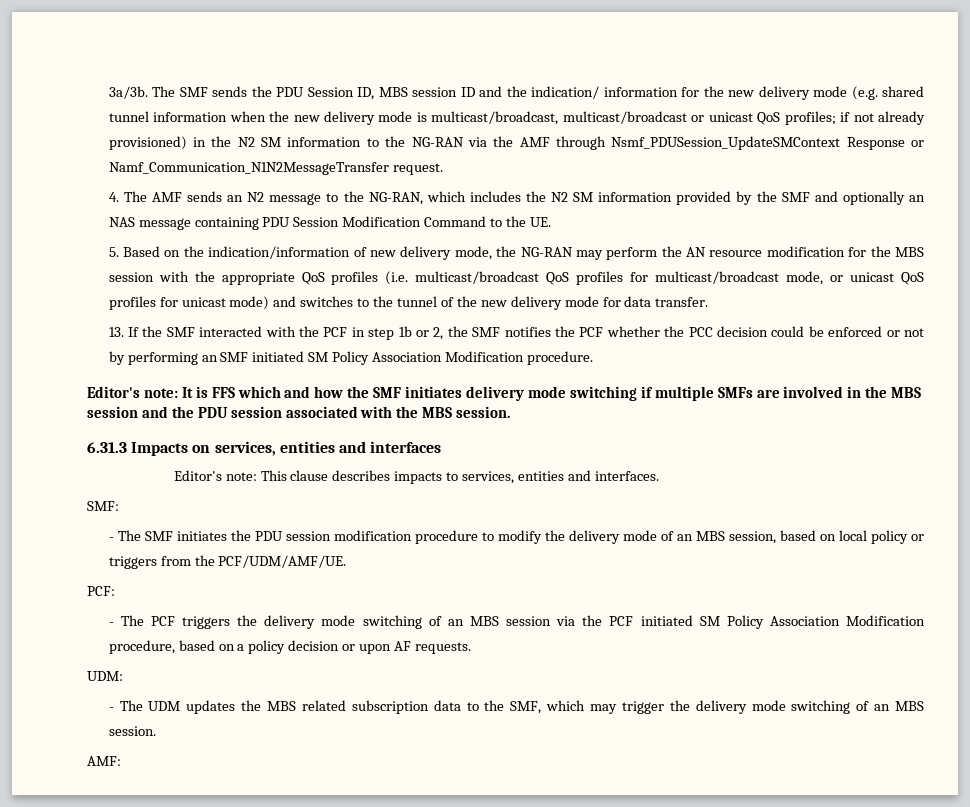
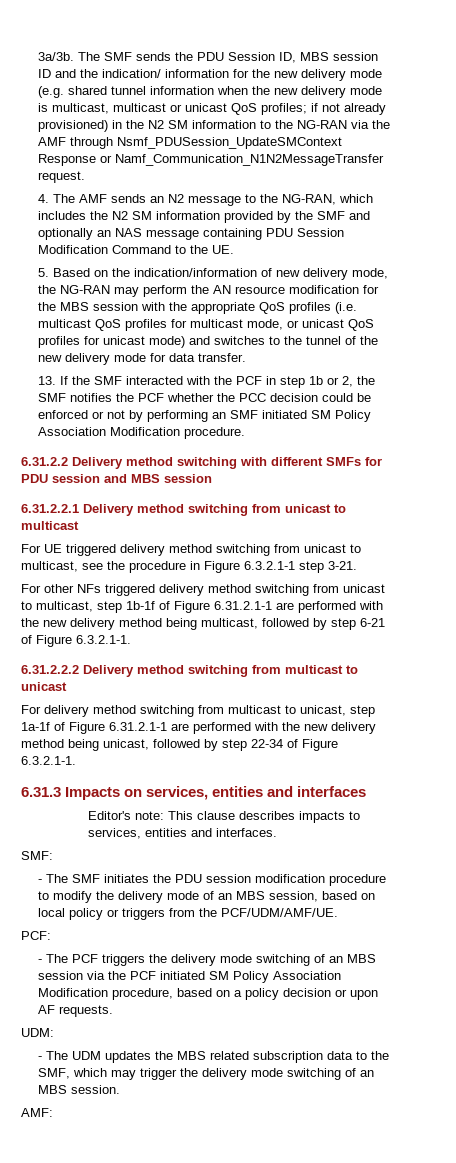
- The SMF sends the PDU Session ID, MBS session ID and the indication/ information for the new delivery mode (e.g. shared tunnel information when the new delivery mode is multicast/broadcast, multicast/broadcast or unicast QoS profiles; if not already provisioned) in the N2 SM information to the NG-RAN via the AMF through Nsmf_PDUSession_UpdateSMContext Response or Namf_Communication_N1N2MessageTransfer request.
+ The SMF sends the PDU Session ID, MBS session ID and the indication/ information for the new delivery mode (e.g. shared tunnel information when the new delivery mode is multicast, multicast or unicast QoS profiles; if not already provisioned) in the N2 SM information to the NG-RAN via the AMF through Nsmf_PDUSession_UpdateSMContext Response or Namf_Communication_N1N2MessageTransfer request.
- 5. Based on the indication/information of new delivery mode, the NG-RAN may perform the AN resource modification for the MBS session with the appropriate QoS profiles (i.e. multicast/broadcast QoS profiles for multicast/broadcast mode, or unicast QoS profiles for unicast mode) and switches to the tunnel of the new delivery mode for data transfer.
+ 5. Based on the indication/information of new delivery mode, the NG-RAN may perform the AN resource modification for the MBS session with the appropriate QoS profiles (i.e. multicast QoS profiles for multicast mode, or unicast QoS profiles for unicast mode) and switches to the tunnel of the new delivery mode for data transfer.
- Editor's note: It is FFS which and how the SMF initiates delivery mode switching if multiple SMFs are involved in the MBS session and the PDU session associated with the MBS session.
+ 6.31.2.2 Delivery method switching with different SMFs for PDU session and MBS session
+ 6.31.2.2.1 Delivery method switching from unicast to multicast
+ For UE triggered delivery method switching from unicast to multicast, see the procedure in Figure 6.3.2.1-1 step 3-21.
+ For other NFs triggered delivery method switching from unicast to multicast, step 1b-1f of Figure 6.31.2.1-1 are performed with the new delivery method being multicast, followed by step 6-21 of Figure 6.3.2.1-1.
+ 6.31.2.2.2 Delivery method switching from multicast to unicast
+ For delivery method switching from multicast to unicast, step 1a-1f of Figure 6.31.2.1-1 are performed with the new delivery method being unicast, followed by step 22-34 of Figure 6.3.2.1-1.

